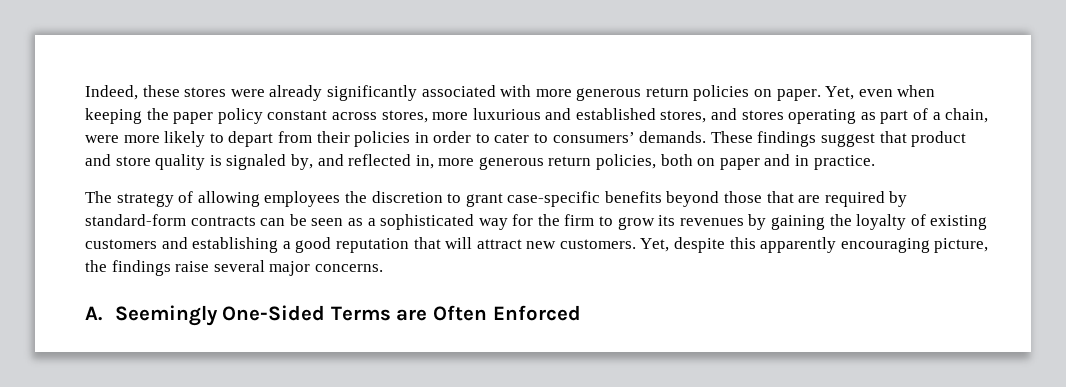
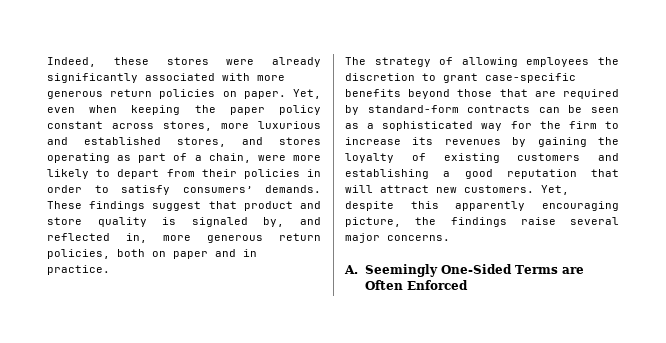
- Yet, even when keeping the paper policy constant across stores, more luxurious and established stores, and stores operating as part of a chain, were more likely to depart from their policies in order to cater to consumers’ demands.
+ Yet, even when keeping the paper policy constant across stores, more luxurious and established stores, and stores operating as part of a chain, were more likely to depart from their policies in order to satisfy consumers’ demands.
- The strategy of allowing employees the discretion to grant case-specific benefits beyond those that are required by standard-form contracts can be seen as a sophisticated way for the firm to grow its revenues by gaining the loyalty of existing customers and establishing a good reputation that will attract new customers.
+ The strategy of allowing employees the discretion to grant case-specific benefits beyond those that are required by standard-form contracts can be seen as a sophisticated way for the firm to increase its revenues by gaining the loyalty of existing customers and establishing a good reputation that will attract new customers.

